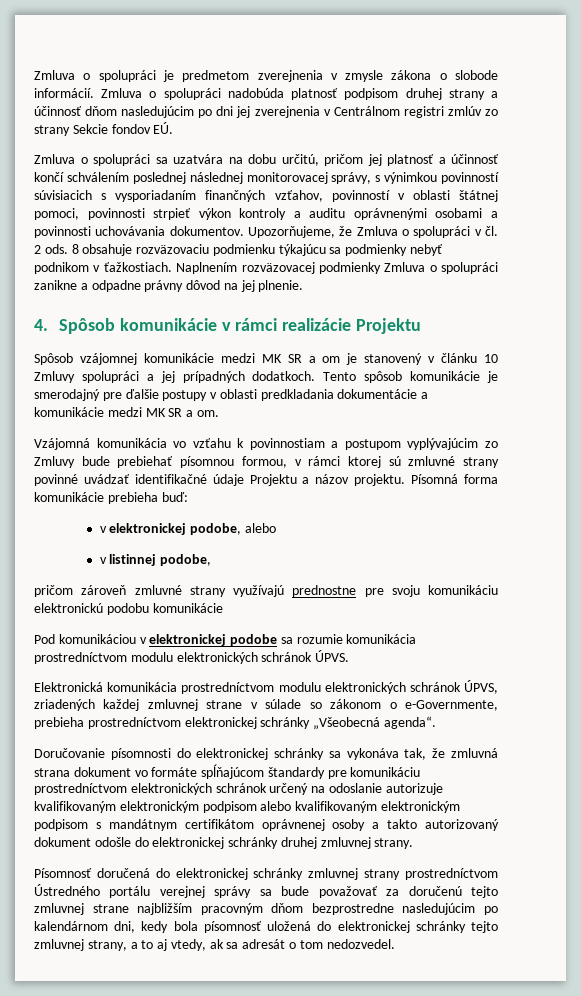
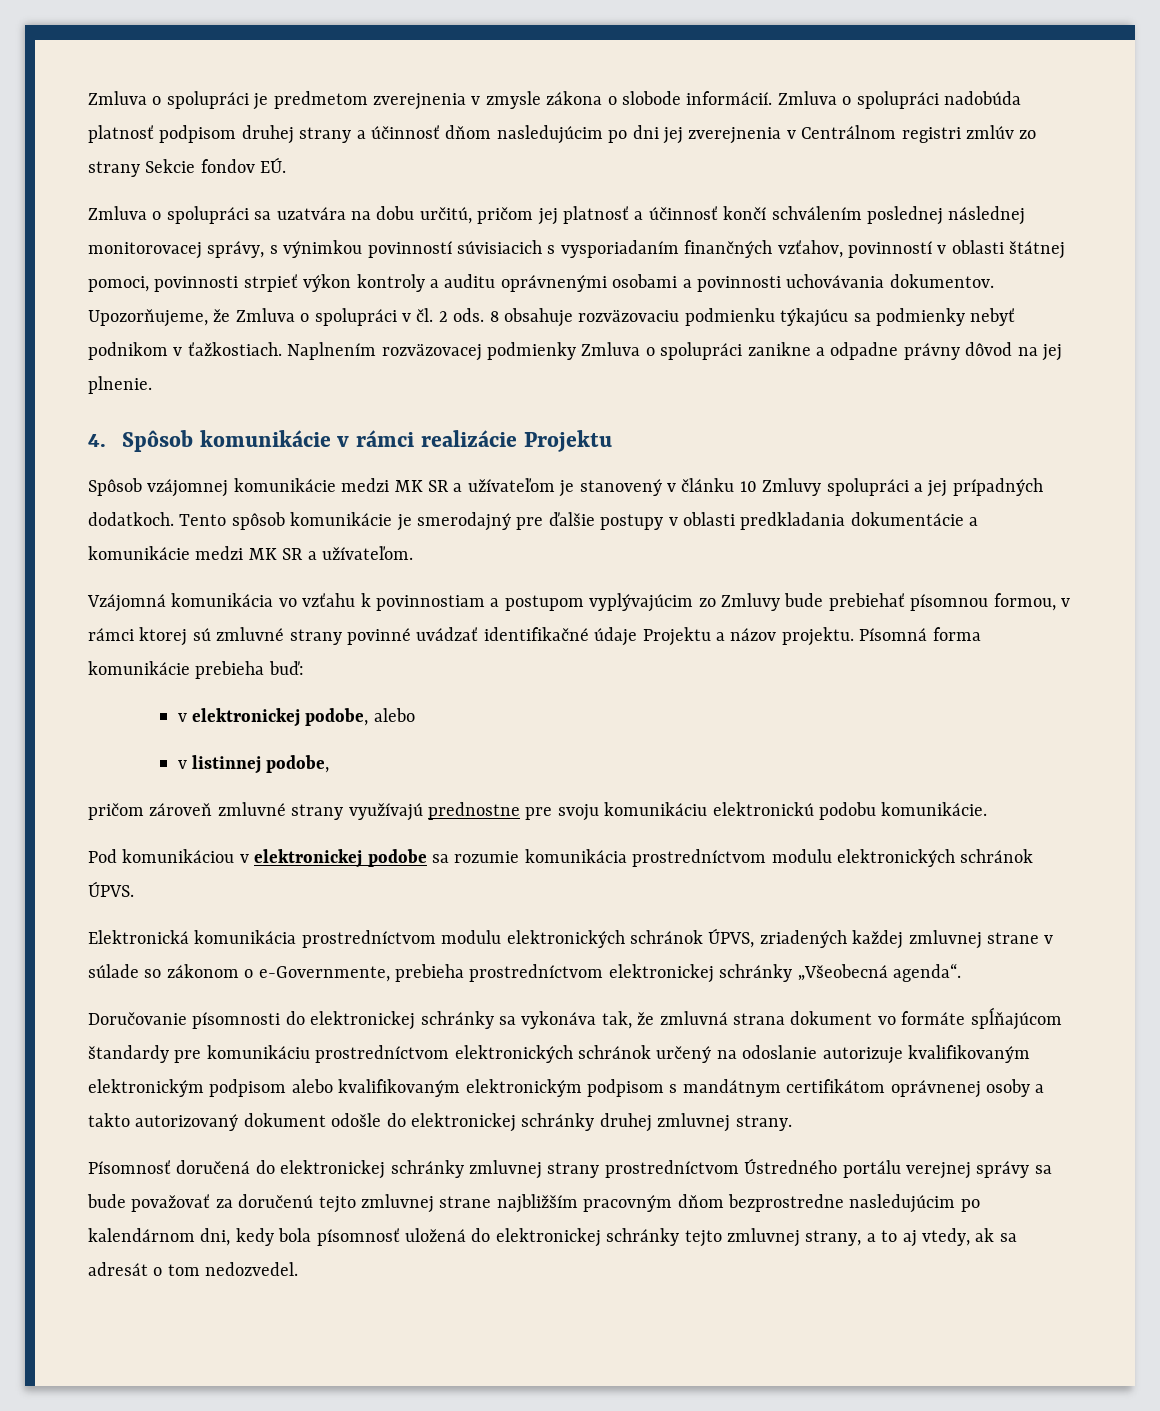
- Spôsob vzájomnej komunikácie medzi MK SR a om je stanovený v článku 10 Zmluvy spolupráci a jej prípadných dodatkoch.
+ Spôsob vzájomnej komunikácie medzi MK SR a užívateľom je stanovený v článku 10 Zmluvy spolupráci a jej prípadných dodatkoch.
- Tento spôsob komunikácie je smerodajný pre ďalšie postupy v oblasti predkladania dokumentácie a komunikácie medzi MK SR a om.
+ Tento spôsob komunikácie je smerodajný pre ďalšie postupy v oblasti predkladania dokumentácie a komunikácie medzi MK SR a užívateľom.
- pričom zároveň zmluvné strany využívajú prednostne pre svoju komunikáciu elektronickú podobu komunikácie
+ pričom zároveň zmluvné strany využívajú prednostne pre svoju komunikáciu elektronickú podobu komunikácie.

